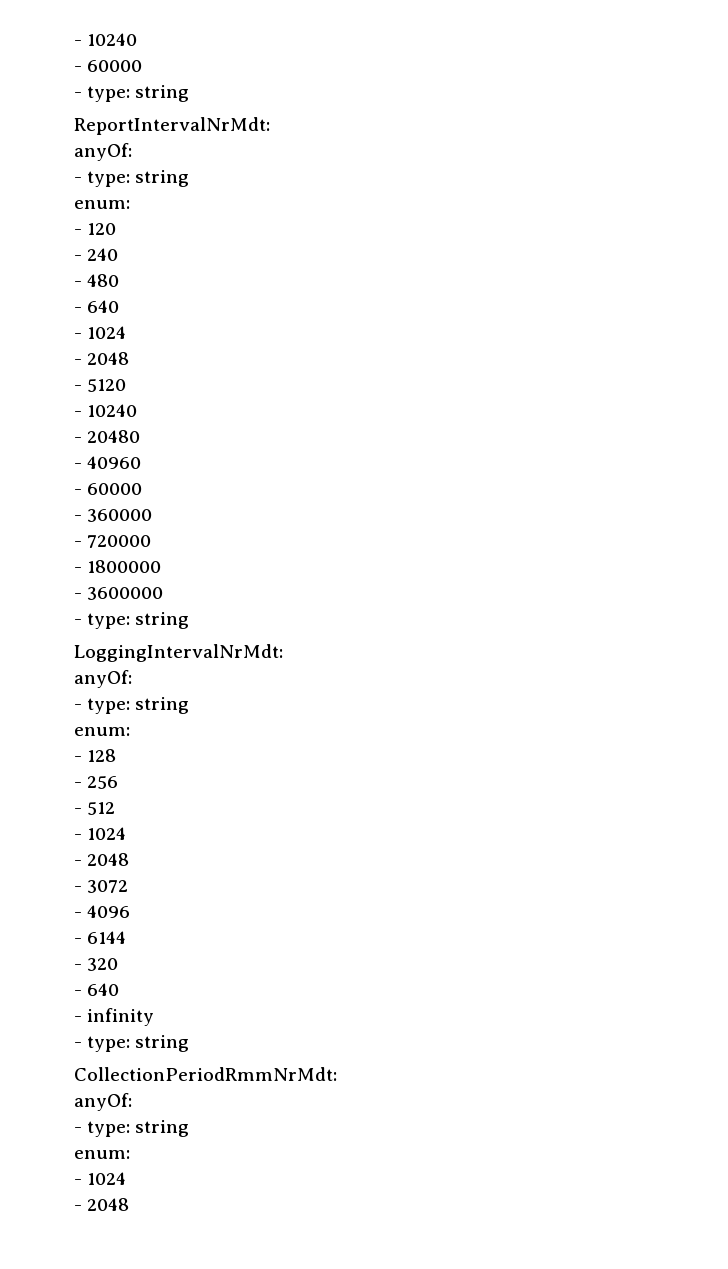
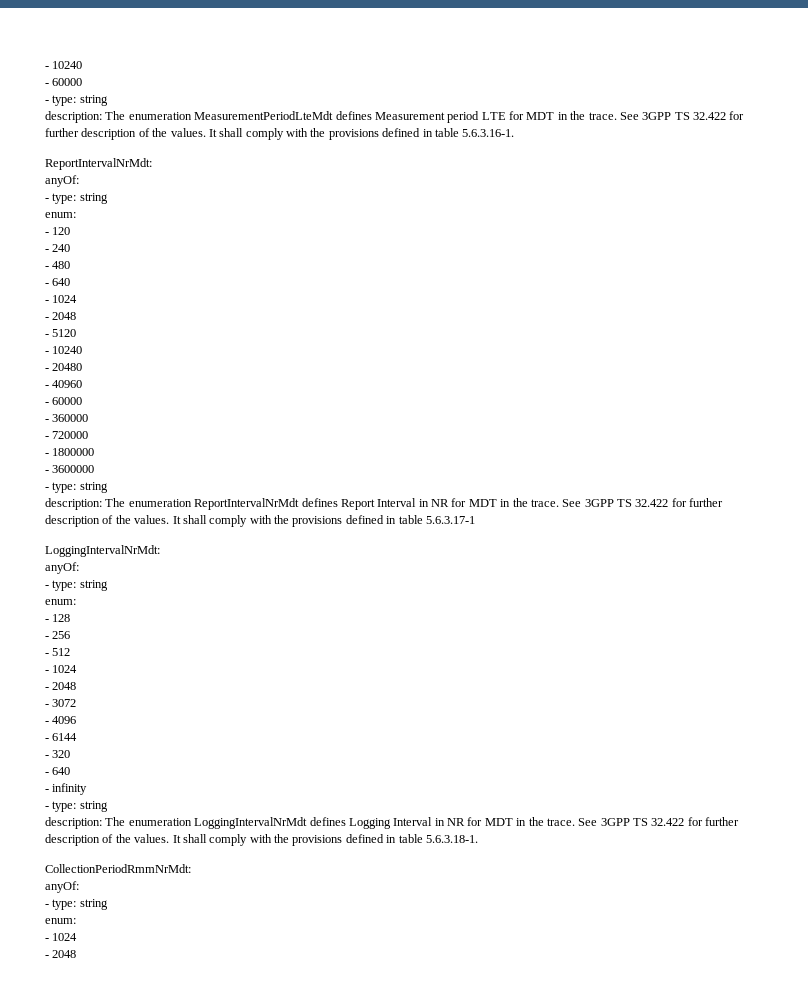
+ description: The enumeration MeasurementPeriodLteMdt defines Measurement period LTE for MDT in the trace. See 3GPP TS 32.422 for further description of the values. It shall comply with the provisions defined in table 5.6.3.16-1.
+ description: The enumeration ReportIntervalNrMdt defines Report Interval in NR for MDT in the trace. See 3GPP TS 32.422 for further description of the values. It shall comply with the provisions defined in table 5.6.3.17-1
+ description: The enumeration LoggingIntervalNrMdt defines Logging Interval in NR for MDT in the trace. See 3GPP TS 32.422 for further description of the values. It shall comply with the provisions defined in table 5.6.3.18-1.

